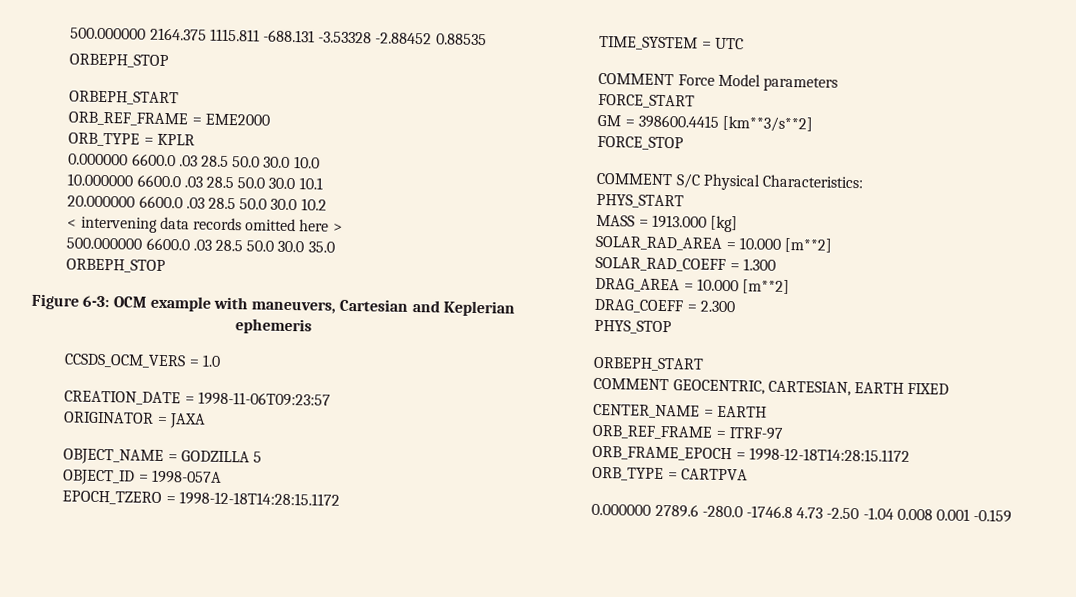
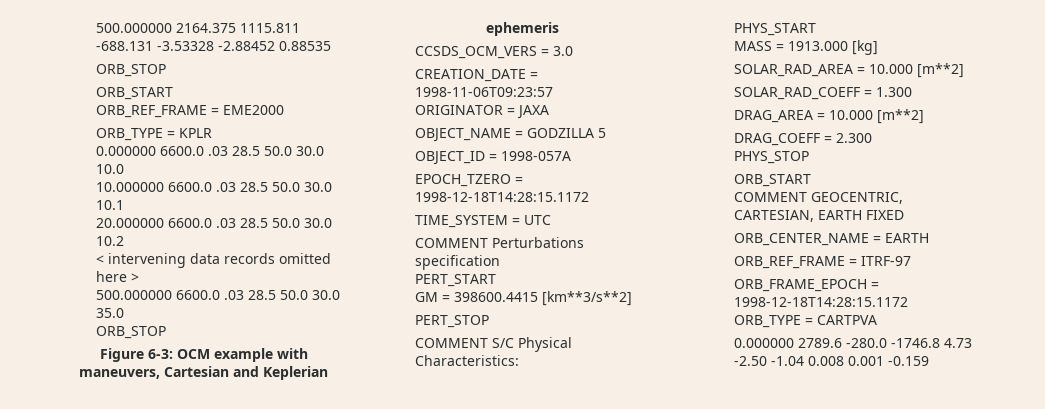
  500.000000 2164.375 1115.811 -688.131 -3.53328 -2.88452 0.88535
- ORBEPH_STOP
- ORBEPH_START
+ ORB_STOP
+ ORB_START
  500.000000 6600.0 .03 28.5 50.0 30.0 35.0
- ORBEPH_STOP
+ ORB_STOP
- CCSDS_OCM_VERS = 1.0
+ CCSDS_OCM_VERS = 3.0
- COMMENT Force Model parameters
- FORCE_START
+ COMMENT Perturbations specification
+ PERT_START
- FORCE_STOP
+ PERT_STOP
  PHYS_STOP
- ORBEPH_START
+ ORB_START
- CENTER_NAME = EARTH
+ ORB_CENTER_NAME = EARTH

